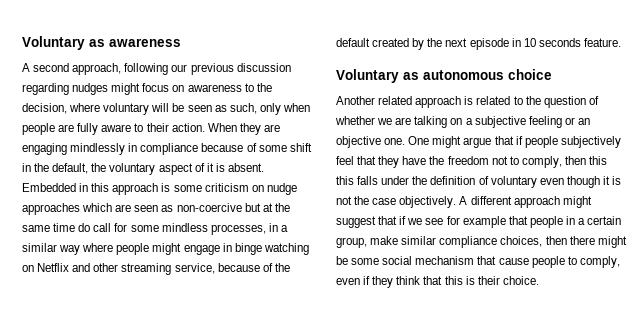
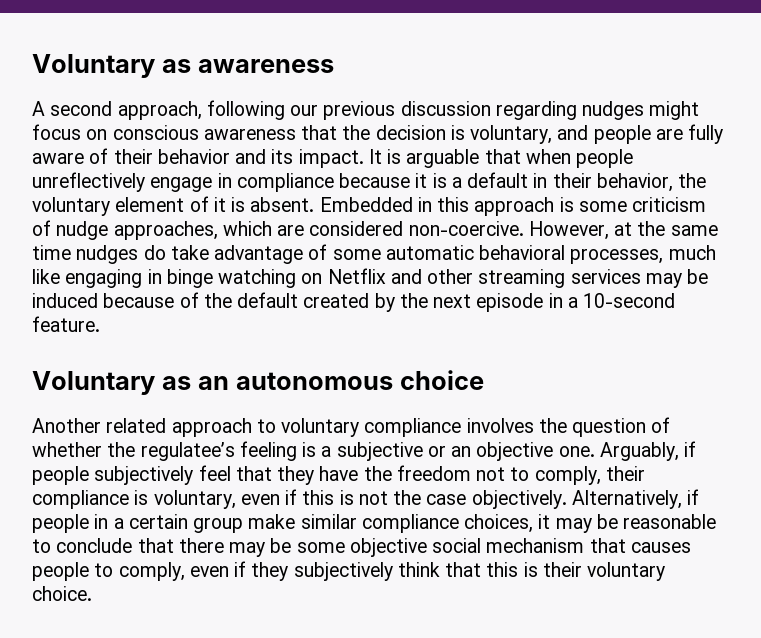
- A second approach, following our previous discussion regarding nudges might focus on awareness to the decision, where voluntary will be seen as such, only when people are fully aware to their action. When they are engaging mindlessly in compliance because of some shift in the default, the voluntary aspect of it is absent.
+ A second approach, following our previous discussion regarding nudges might focus on conscious awareness that the decision is voluntary, and people are fully aware of their behavior and its impact. It is arguable that when people unreflectively engage in compliance because it is a default in their behavior, the voluntary element of it is absent.
- Embedded in this approach is some criticism on nudge approaches which are seen as non-coercive but at the same time do call for some mindless processes, in a similar way where people might engage in binge watching on Netflix and other streaming service, because of the default created by the next episode in 10 seconds feature.
+ Embedded in this approach is some criticism of nudge approaches, which are considered non-coercive. However, at the same time nudges do take advantage of some automatic behavioral processes, much like engaging in binge watching on Netflix and other streaming services may be induced because of the default created by the next episode in a 10-second feature.
- Voluntary as autonomous choice
+ Voluntary as an autonomous choice
- Another related approach is related to the question of whether we are talking on a subjective feeling or an objective one.
+ Another related approach to voluntary compliance involves the question of whether the regulatee’s feeling is a subjective or an objective one.
- One might argue that if people subjectively feel that they have the freedom not to comply, then this this falls under the definition of voluntary even though it is not the case objectively.
+ Arguably, if people subjectively feel that they have the freedom not to comply, their compliance is voluntary, even if this is not the case objectively.
- A different approach might suggest that if we see for example that people in a certain group, make similar compliance choices, then there might be some social mechanism that cause people to comply, even if they think that this is their choice.
+ Alternatively, if people in a certain group make similar compliance choices, it may be reasonable to conclude that there may be some objective social mechanism that causes people to comply, even if they subjectively think that this is their voluntary choice.

